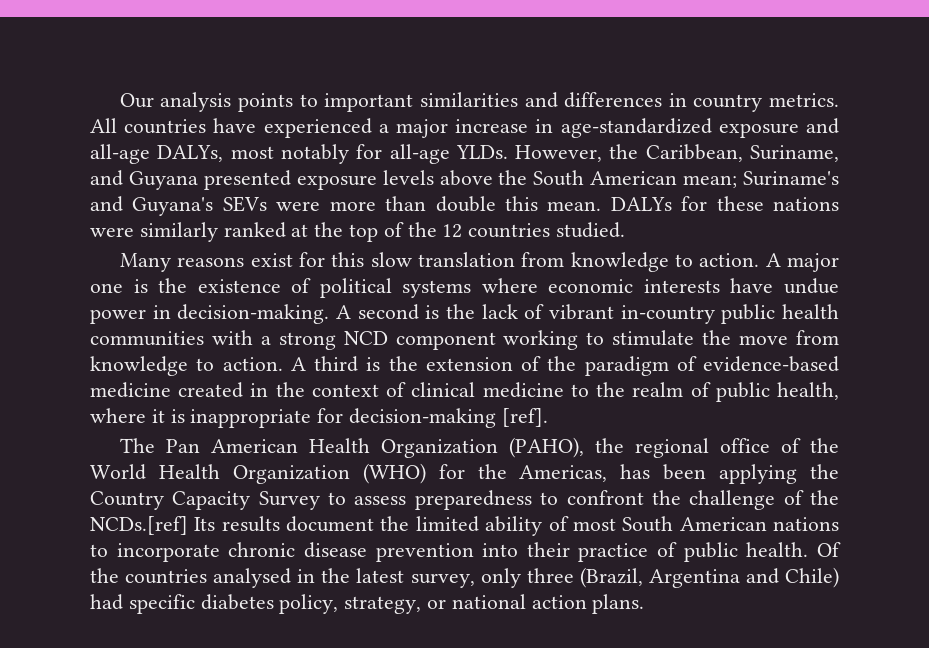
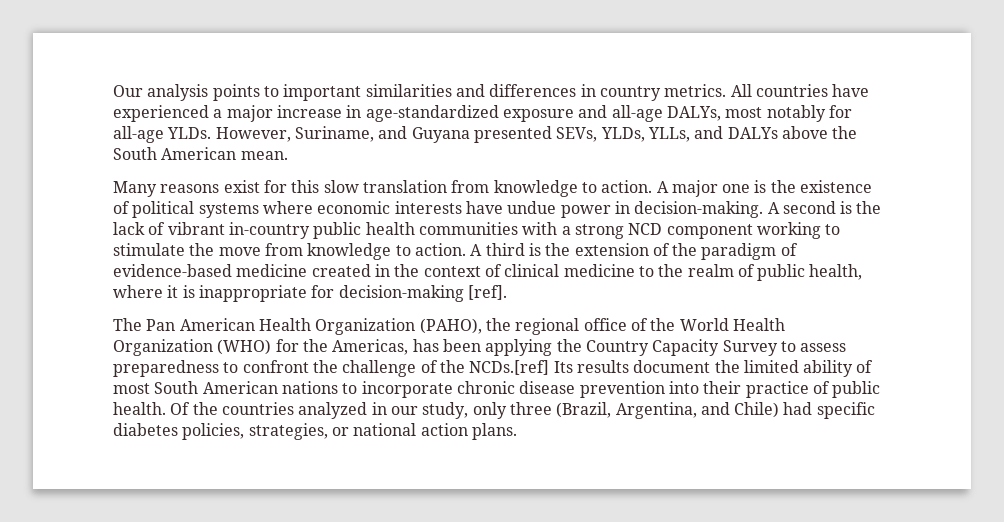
- However, the Caribbean, Suriname, and Guyana presented exposure levels above the South American mean; Suriname's and Guyana's SEVs were more than double this mean. DALYs for these nations were similarly ranked at the top of the 12 countries studied.
+ However, Suriname, and Guyana presented SEVs, YLDs, YLLs, and DALYs above the South American mean.
- Of the countries analysed in the latest survey, only three (Brazil, Argentina and Chile) had specific diabetes policy, strategy, or national action plans.
+ Of the countries analyzed in our study, only three (Brazil, Argentina, and Chile) had specific diabetes policies, strategies, or national action plans.

